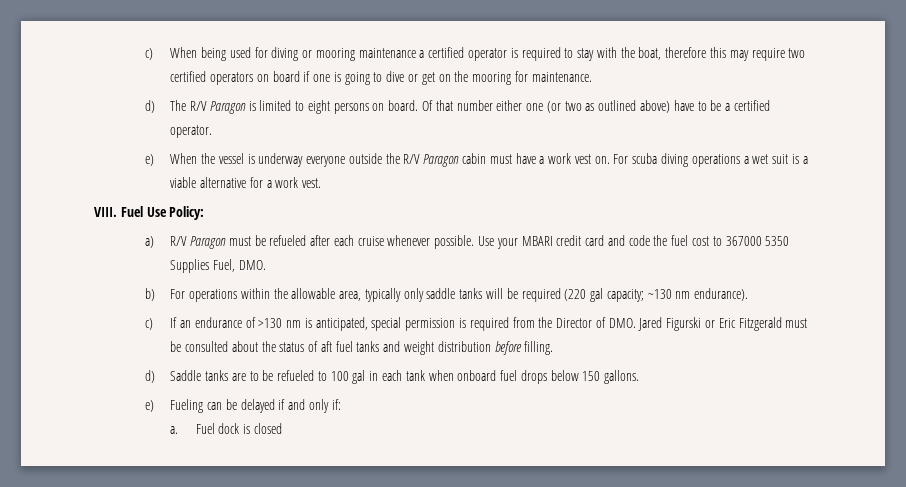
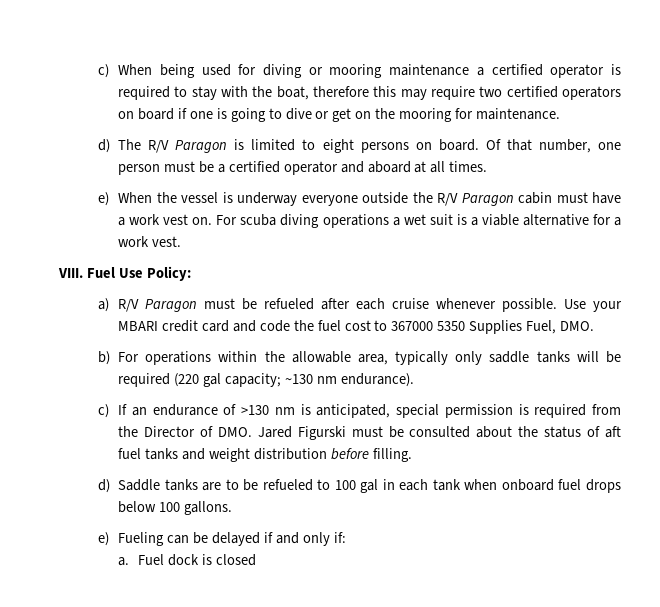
- Of that number either one (or two as outlined above) have to be a certified operator.
+ Of that number, one person must be a certified operator and aboard at all times.
- c) If an endurance of >130 nm is anticipated, special permission is required from the Director of DMO. Jared Figurski or Eric Fitzgerald must be consulted about the status of aft fuel tanks and weight distribution before filling.
+ c) If an endurance of >130 nm is anticipated, special permission is required from the Director of DMO. Jared Figurski must be consulted about the status of aft fuel tanks and weight distribution before filling.
- d) Saddle tanks are to be refueled to 100 gal in each tank when onboard fuel drops below 150 gallons.
+ d) Saddle tanks are to be refueled to 100 gal in each tank when onboard fuel drops below 100 gallons.

